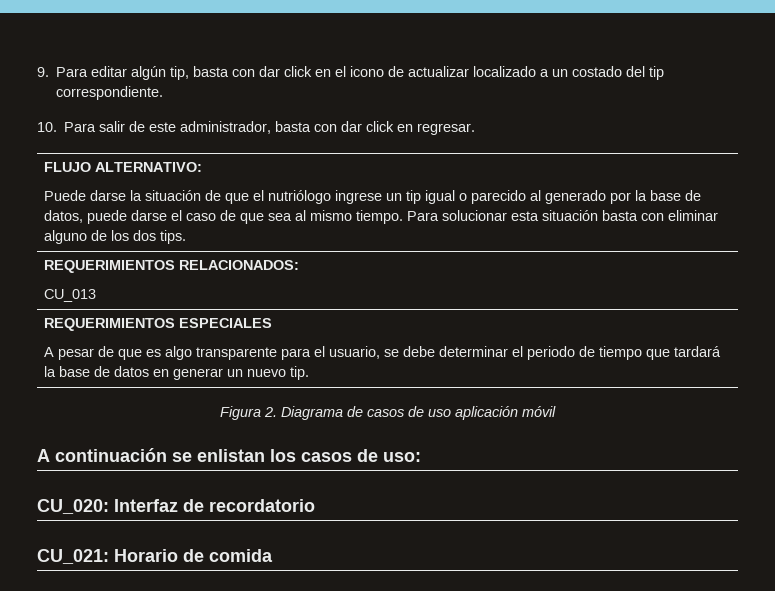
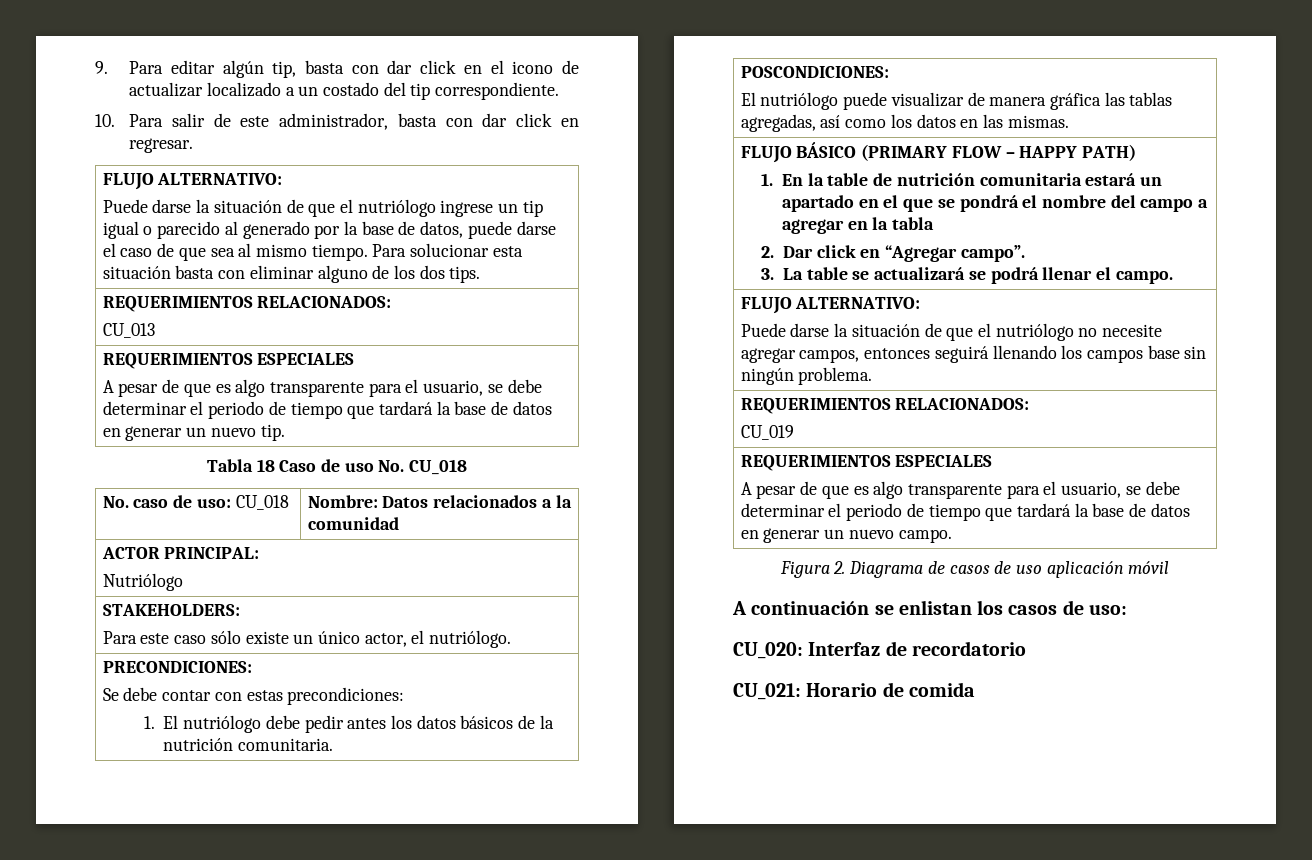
+ Tabla 18 Caso de uso No. CU_018
+ No. caso de uso: CU_018 | Nombre: Datos relacionados a la comunidad
+ ACTOR PRINCIPAL:
+ Nutriólogo
+ STAKEHOLDERS:
+ Para este caso sólo existe un único actor, el nutriólogo.
+ PRECONDICIONES:
+ Se debe contar con estas precondiciones:
+ 1. El nutriólogo debe pedir antes los datos básicos de la nutrición comunitaria.
+ POSCONDICIONES:
+ El nutriólogo puede visualizar de manera gráfica las tablas agregadas, así como los datos en las mismas.
+ FLUJO BÁSICO (PRIMARY FLOW – HAPPY PATH)
+ 1. En la table de nutrición comunitaria estará un apartado en el que se pondrá el nombre del campo a agregar en la tabla
+ 2. Dar click en “Agregar campo”.
+ 3. La table se actualizará se podrá llenar el campo.
+ FLUJO ALTERNATIVO:
+ Puede darse la situación de que el nutriólogo no necesite agregar campos, entonces seguirá llenando los campos base sin ningún problema.
+ REQUERIMIENTOS RELACIONADOS:
+ CU_019
+ REQUERIMIENTOS ESPECIALES
+ A pesar de que es algo transparente para el usuario, se debe determinar el periodo de tiempo que tardará la base de datos en generar un nuevo campo.

